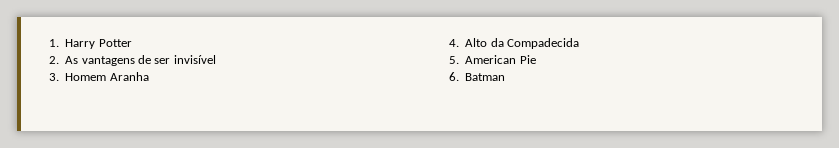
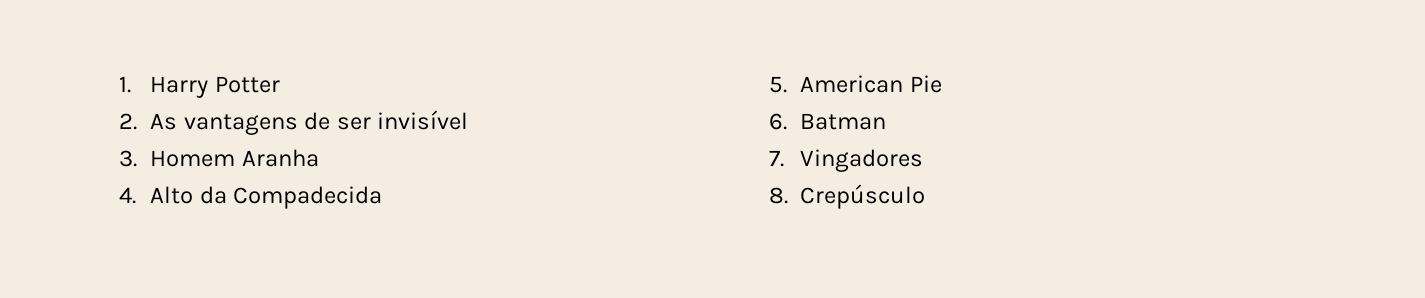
+ 7. Vingadores
+ 8. Crepúsculo

